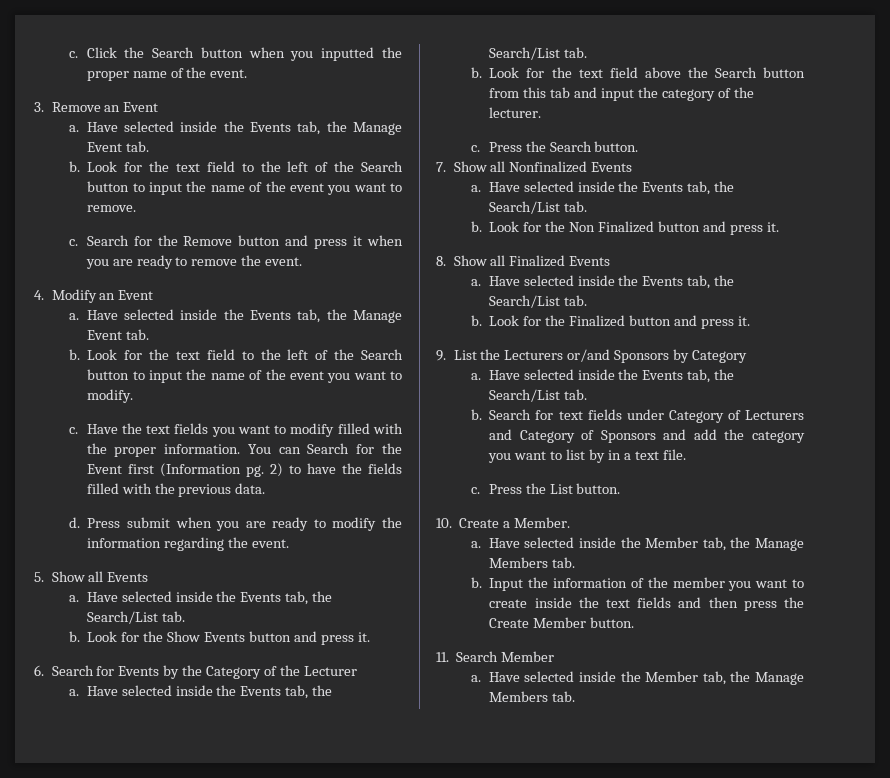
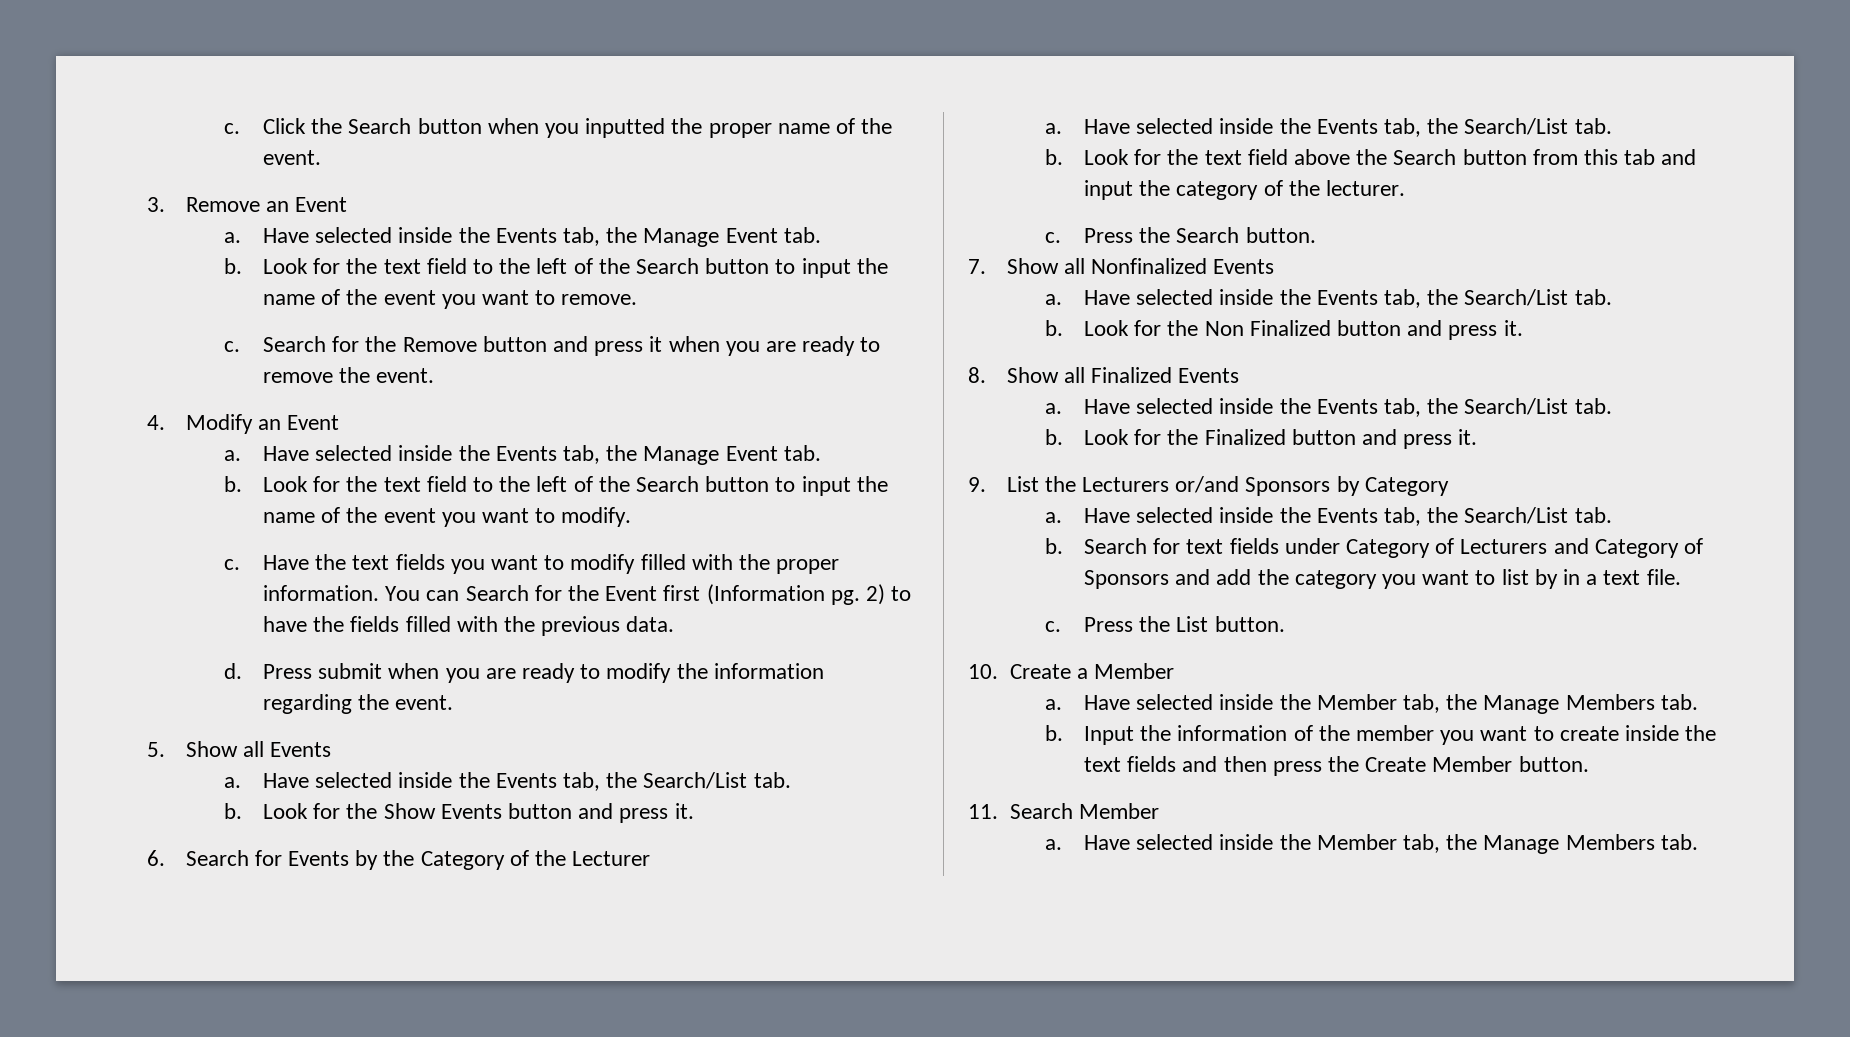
- 10. Create a Member.
+ 10. Create a Member

